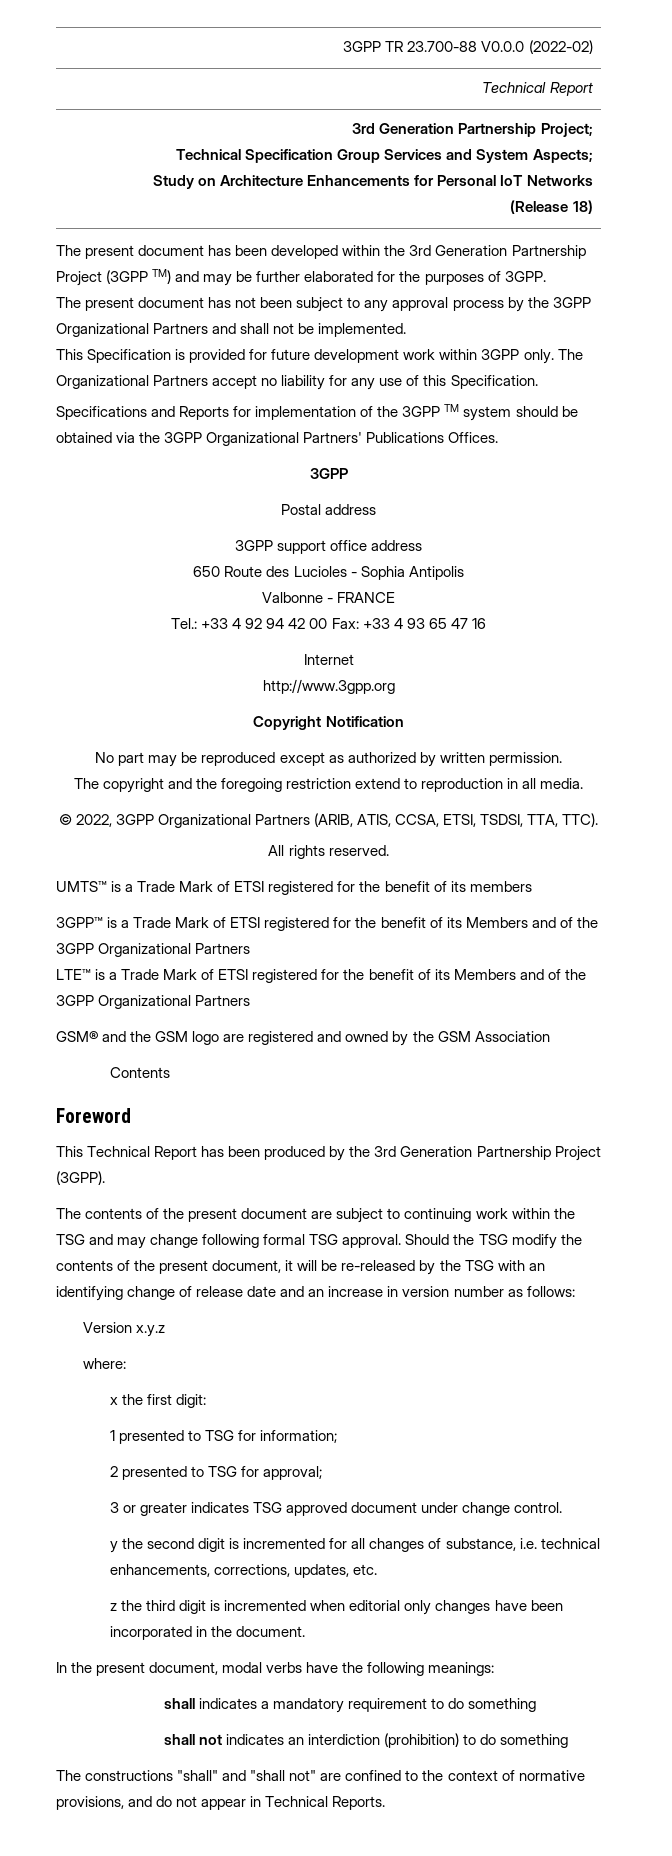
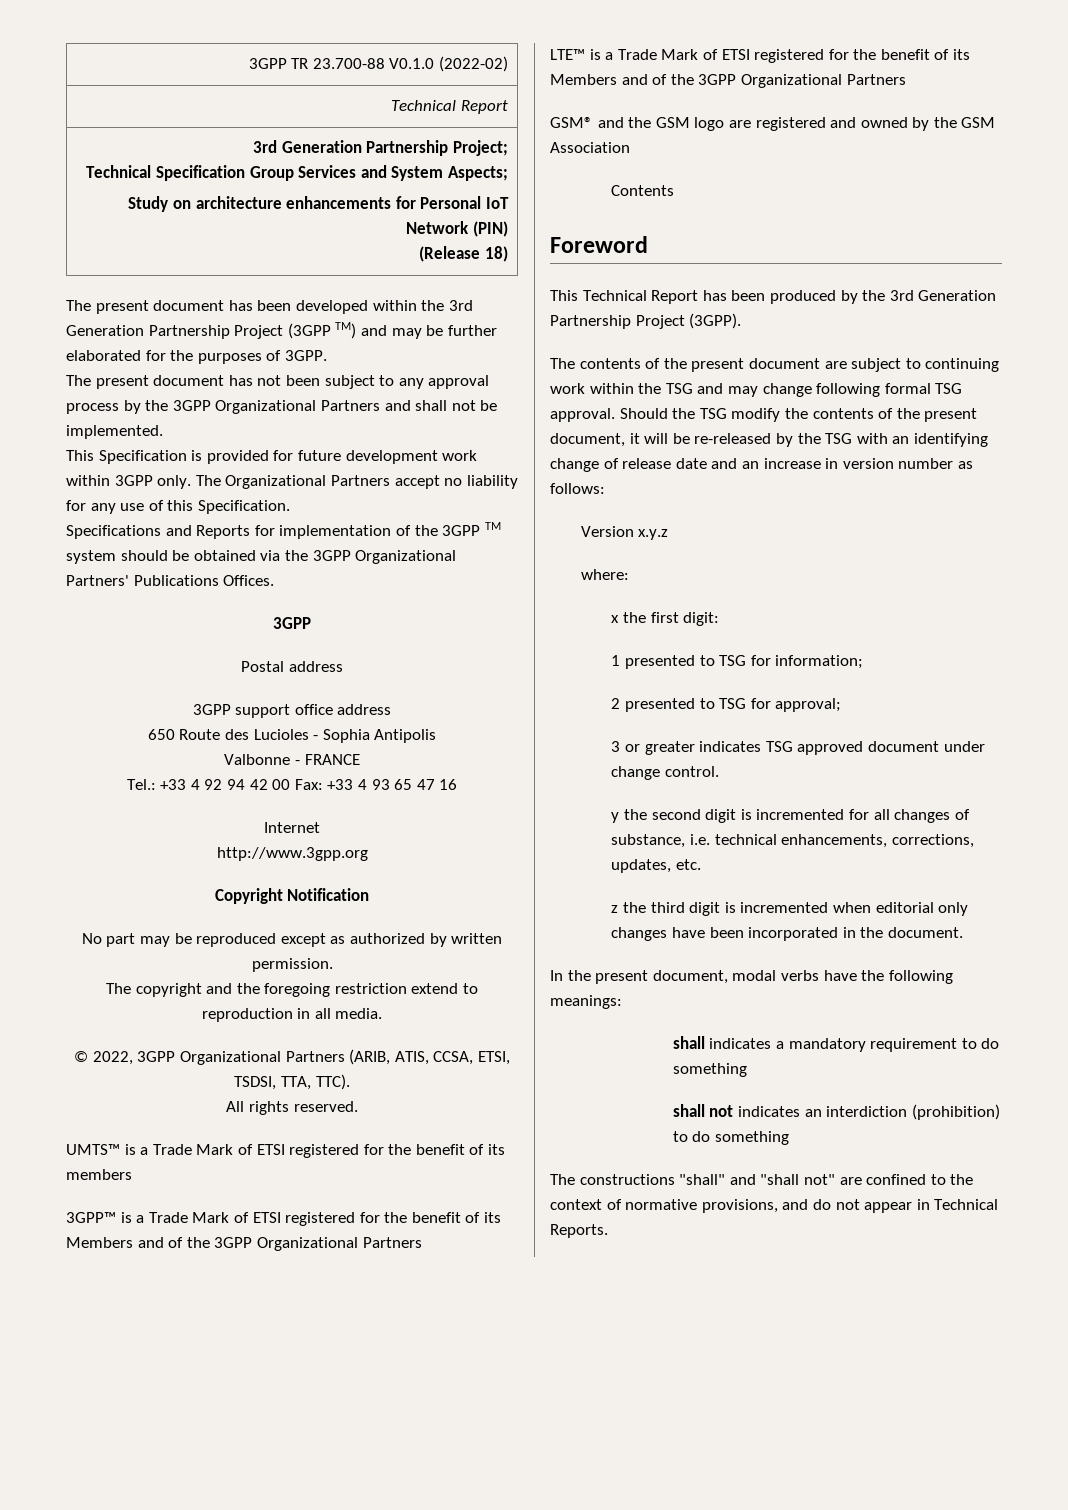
- 3GPP TR 23.700-88 V0.0.0 (2022-02)
+ 3GPP TR 23.700-88 V0.1.0 (2022-02)
  3rd Generation Partnership Project;
  Technical Specification Group Services and System Aspects;
- Study on Architecture Enhancements for Personal IoT Networks
+ Study on architecture enhancements for Personal IoT Network (PIN)

